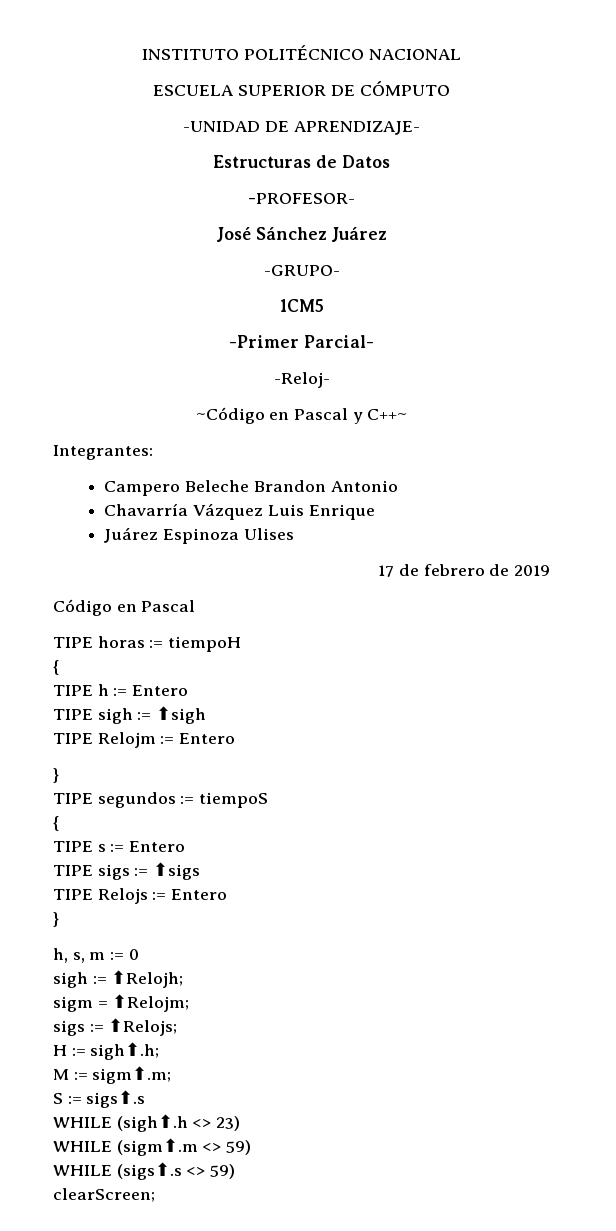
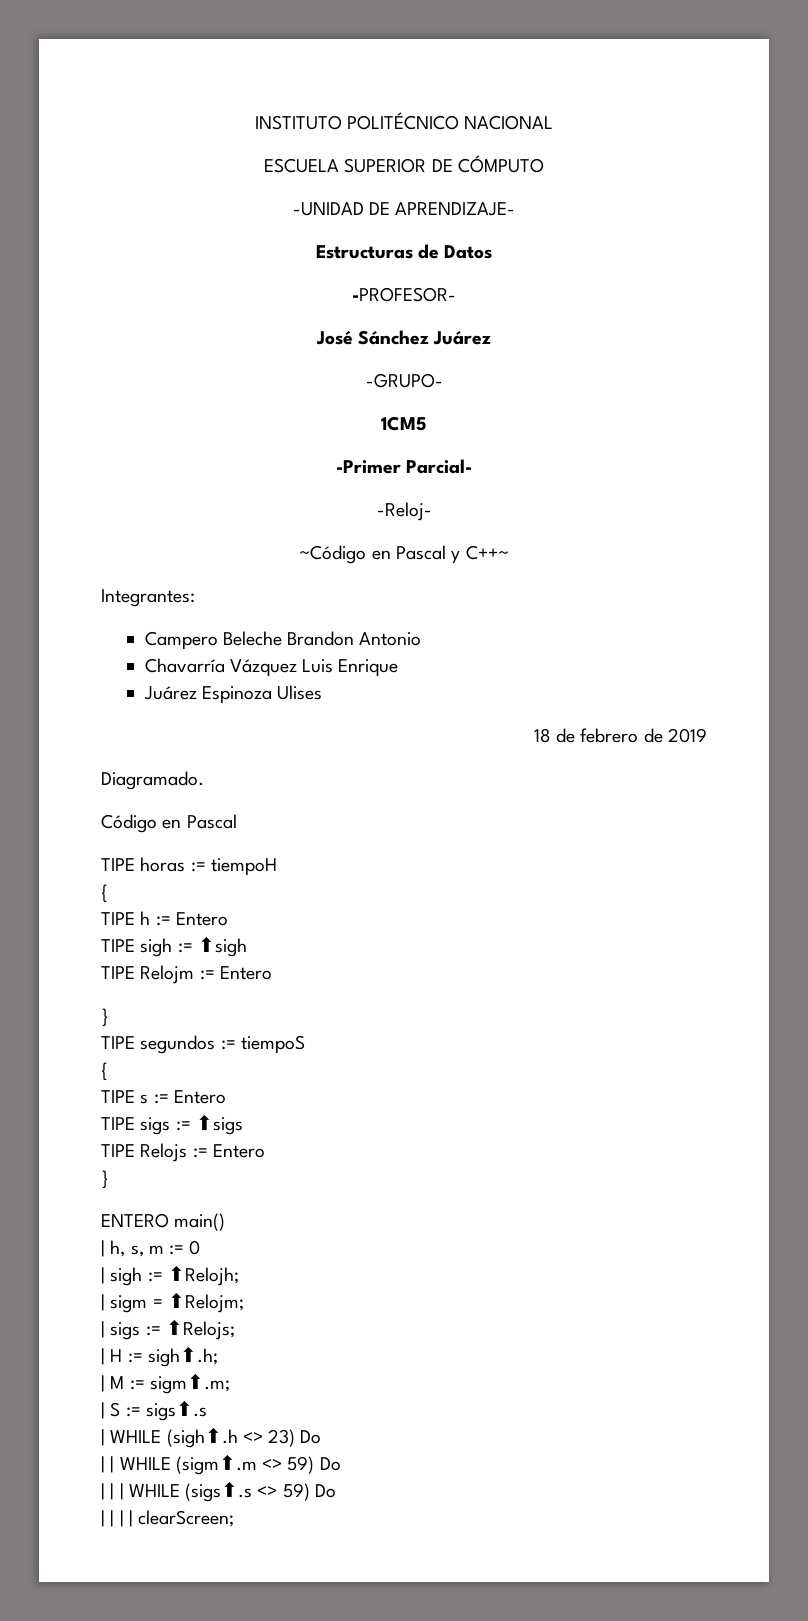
- 17 de febrero de 2019
+ 18 de febrero de 2019
+ Diagramado.
- h, s, m := 0
+ ENTERO main()
+ | h, s, m := 0
- sigh := ⬆Relojh;
+ | sigh := ⬆Relojh;
- sigm = ⬆Relojm;
+ | sigm = ⬆Relojm;
- sigs := ⬆Relojs;
+ | sigs := ⬆Relojs;
- H := sigh⬆.h;
+ | H := sigh⬆.h;
- M := sigm⬆.m;
+ | M := sigm⬆.m;
- S := sigs⬆.s
+ | S := sigs⬆.s
- WHILE (sigh⬆.h <> 23)
- WHILE (sigm⬆.m <> 59)
- WHILE (sigs⬆.s <> 59)
- clearScreen;
+ | WHILE (sigh⬆.h <> 23) Do
+ | | WHILE (sigm⬆.m <> 59) Do
+ | | | WHILE (sigs⬆.s <> 59) Do
+ | | | | clearScreen;

